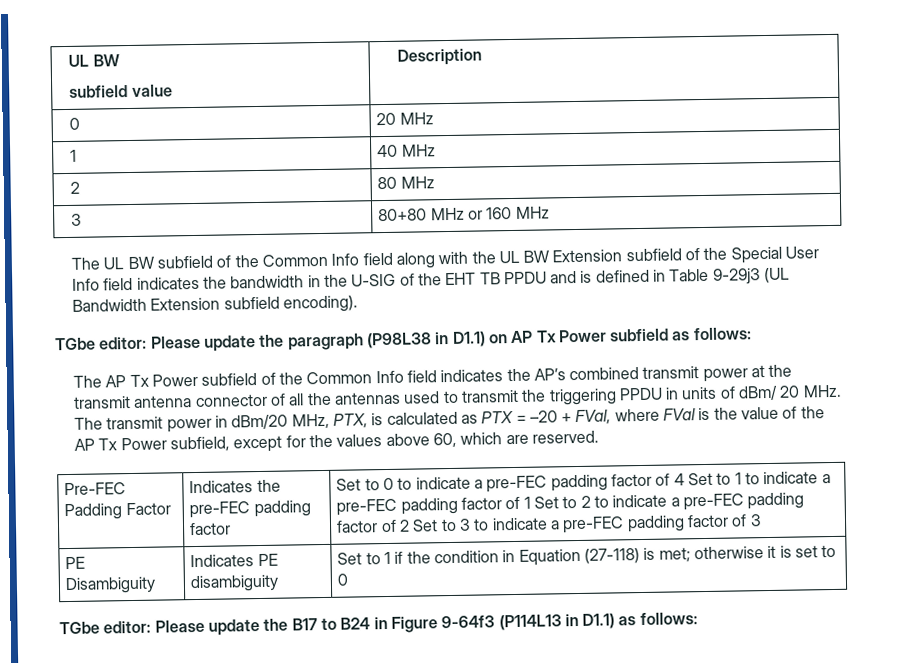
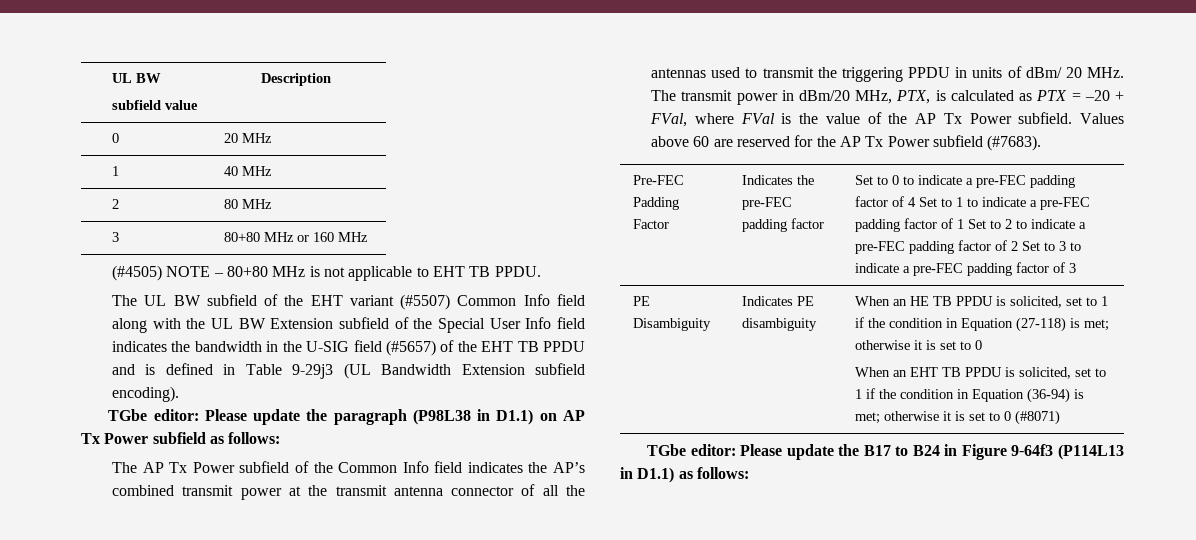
+ (#4505) NOTE – 80+80 MHz is not applicable to EHT TB PPDU.
- The UL BW subfield of the Common Info field along with the UL BW Extension subfield of the Special User Info field indicates the bandwidth in the U-SIG of the EHT TB PPDU and is defined in Table 9-29j3 (UL Bandwidth Extension subfield encoding).
+ The UL BW subfield of the EHT variant (#5507) Common Info field along with the UL BW Extension subfield of the Special User Info field indicates the bandwidth in the U-SIG field (#5657) of the EHT TB PPDU and is defined in Table 9-29j3 (UL Bandwidth Extension subfield encoding).
- The AP Tx Power subfield of the Common Info field indicates the AP’s combined transmit power at the transmit antenna connector of all the antennas used to transmit the triggering PPDU in units of dBm/ 20 MHz. The transmit power in dBm/20 MHz, PTX, is calculated as PTX = –20 + FVal, where FVal is the value of the AP Tx Power subfield, except for the values above 60, which are reserved.
+ The AP Tx Power subfield of the Common Info field indicates the AP’s combined transmit power at the transmit antenna connector of all the antennas used to transmit the triggering PPDU in units of dBm/ 20 MHz. The transmit power in dBm/20 MHz, PTX, is calculated as PTX = –20 + FVal, where FVal is the value of the AP Tx Power subfield. Values above 60 are reserved for the AP Tx Power subfield (#7683).
- Set to 1 if the condition in Equation (27-118) is met; otherwise it is set to 0
+ When an HE TB PPDU is solicited, set to 1 if the condition in Equation (27-118) is met; otherwise it is set to 0
+ When an EHT TB PPDU is solicited, set to 1 if the condition in Equation (36-94) is met; otherwise it is set to 0 (#8071)

